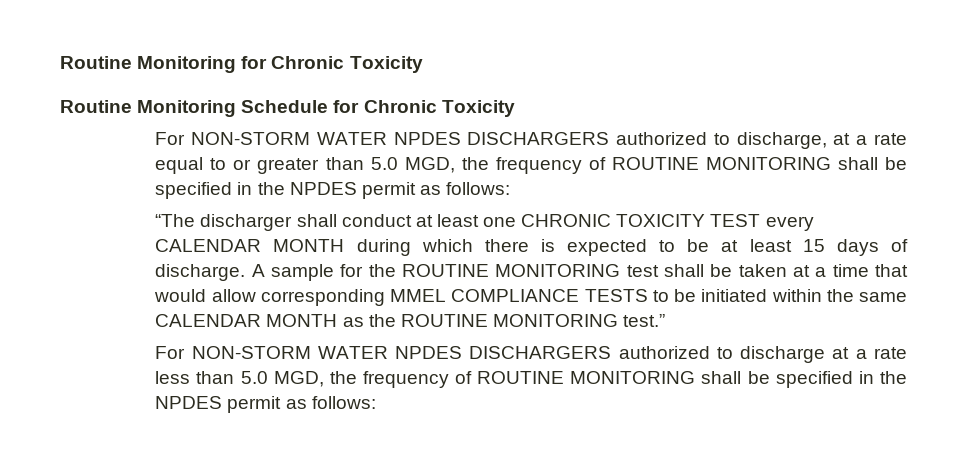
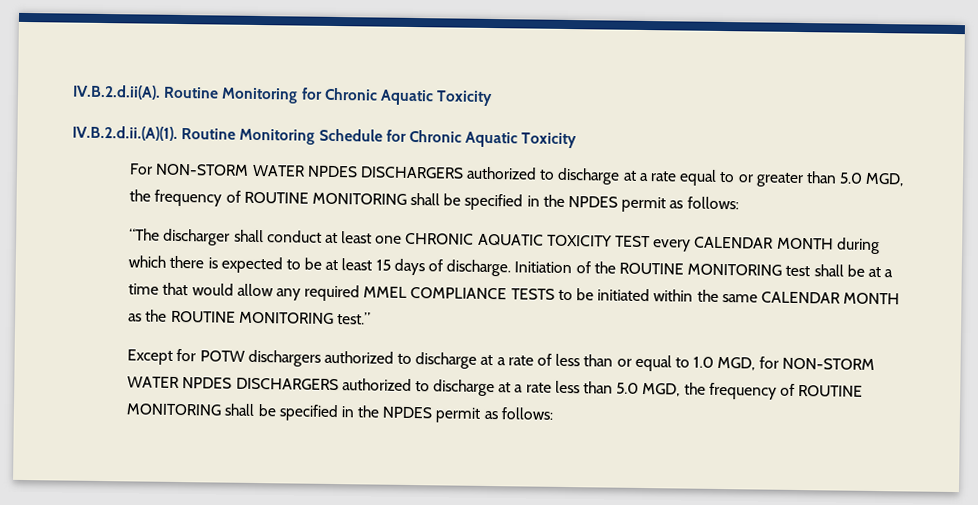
- Routine Monitoring for Chronic Toxicity
- Routine Monitoring Schedule for Chronic Toxicity
+ IV.B.2.d.ii(A). Routine Monitoring for Chronic Aquatic Toxicity
+ IV.B.2.d.ii.(A)(1). Routine Monitoring Schedule for Chronic Aquatic Toxicity
- For NON-STORM WATER NPDES DISCHARGERS authorized to discharge, at a rate equal to or greater than 5.0 MGD, the frequency of ROUTINE MONITORING shall be specified in the NPDES permit as follows:
+ For NON-STORM WATER NPDES DISCHARGERS authorized to discharge at a rate equal to or greater than 5.0 MGD, the frequency of ROUTINE MONITORING shall be specified in the NPDES permit as follows:
- “The discharger shall conduct at least one CHRONIC TOXICITY TEST every CALENDAR MONTH during which there is expected to be at least 15 days of discharge.
+ “The discharger shall conduct at least one CHRONIC AQUATIC TOXICITY TEST every CALENDAR MONTH during which there is expected to be at least 15 days of discharge.
- A sample for the ROUTINE MONITORING test shall be taken at a time that would allow corresponding MMEL COMPLIANCE TESTS to be initiated within the same CALENDAR MONTH as the ROUTINE MONITORING test.”
+ Initiation of the ROUTINE MONITORING test shall be at a time that would allow any required MMEL COMPLIANCE TESTS to be initiated within the same CALENDAR MONTH as the ROUTINE MONITORING test.”
- For NON-STORM WATER NPDES DISCHARGERS authorized to discharge at a rate less than 5.0 MGD, the frequency of ROUTINE MONITORING shall be specified in the NPDES permit as follows:
+ Except for POTW dischargers authorized to discharge at a rate of less than or equal to 1.0 MGD, for NON-STORM WATER NPDES DISCHARGERS authorized to discharge at a rate less than 5.0 MGD, the frequency of ROUTINE MONITORING shall be specified in the NPDES permit as follows:

